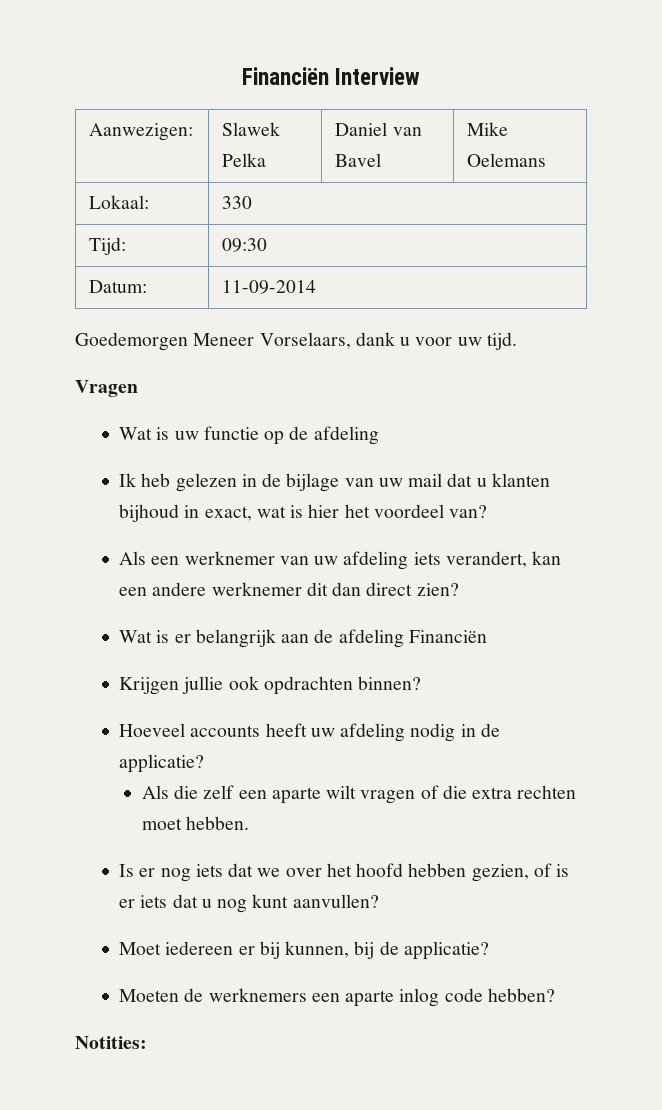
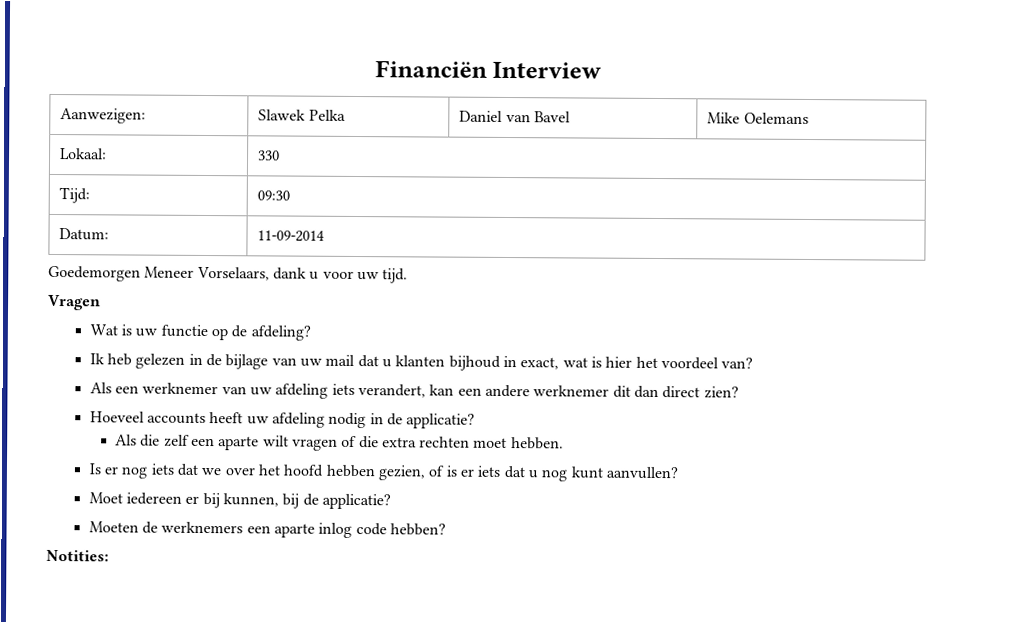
- Wat is uw functie op de afdeling
+ Wat is uw functie op de afdeling?
- Wat is er belangrijk aan de afdeling Financiën
- Krijgen jullie ook opdrachten binnen?

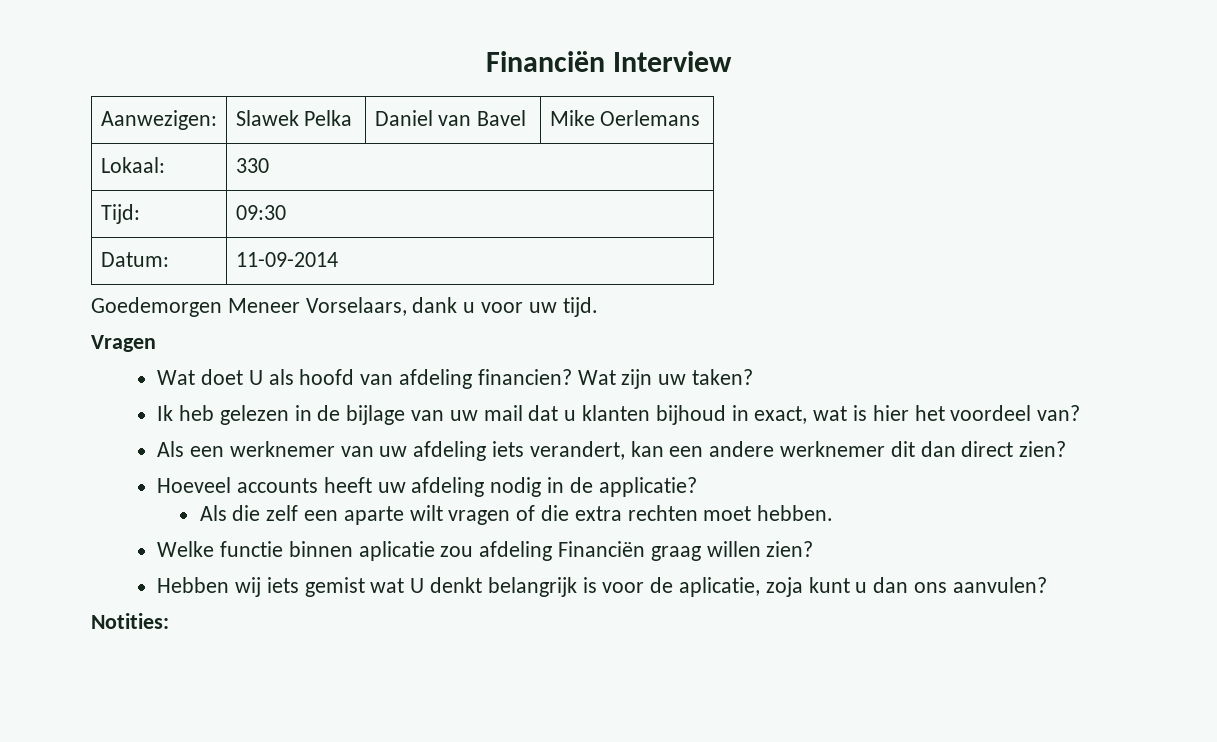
- Aanwezigen: | Slawek Pelka | Daniel van Bavel | Mike Oelemans
+ Aanwezigen: | Slawek Pelka | Daniel van Bavel | Mike Oerlemans
- Wat is uw functie op de afdeling?
+ Wat doet U als hoofd van afdeling financien? Wat zijn uw taken?
- Is er nog iets dat we over het hoofd hebben gezien, of is er iets dat u nog kunt aanvullen?
- Moet iedereen er bij kunnen, bij de applicatie?
- Moeten de werknemers een aparte inlog code hebben?
+ Welke functie binnen aplicatie zou afdeling Financiën graag willen zien?
+ Hebben wij iets gemist wat U denkt belangrijk is voor de aplicatie, zoja kunt u dan ons aanvulen?

